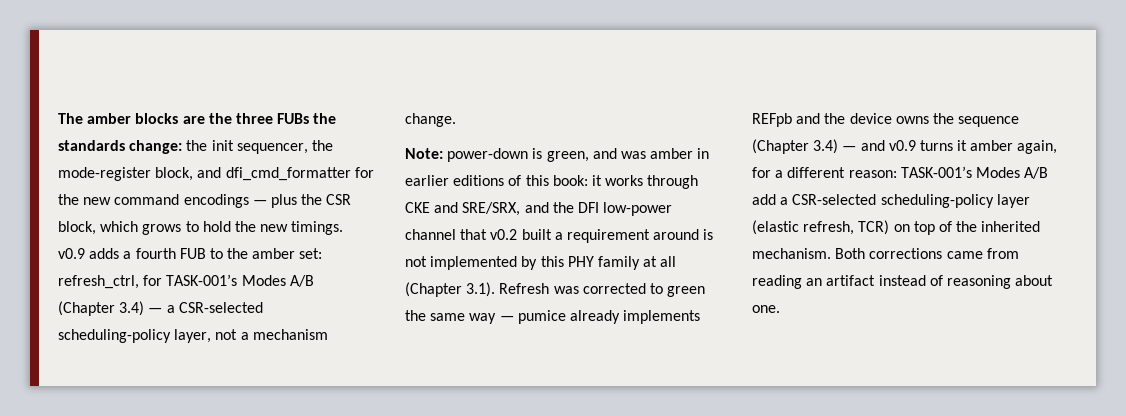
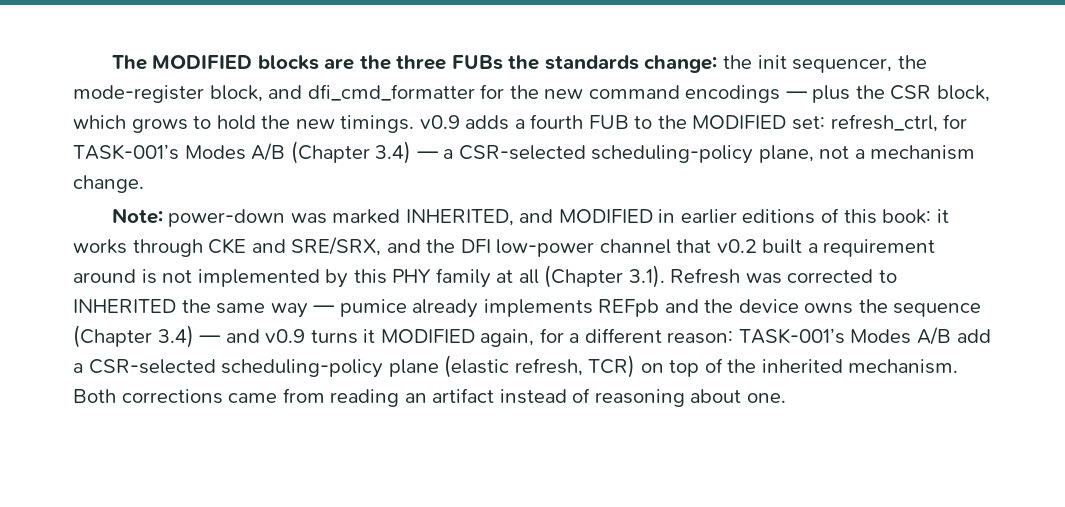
- The amber blocks are the three FUBs the standards change: the init sequencer, the mode-register block, and dfi_cmd_formatter for the new command encodings — plus the CSR block, which grows to hold the new timings. v0.9 adds a fourth FUB to the amber set: refresh_ctrl, for TASK-001’s Modes A/B (Chapter 3.4) — a CSR-selected scheduling-policy layer, not a mechanism change.
+ The MODIFIED blocks are the three FUBs the standards change: the init sequencer, the mode-register block, and dfi_cmd_formatter for the new command encodings — plus the CSR block, which grows to hold the new timings. v0.9 adds a fourth FUB to the MODIFIED set: refresh_ctrl, for TASK-001’s Modes A/B (Chapter 3.4) — a CSR-selected scheduling-policy plane, not a mechanism change.
- power-down is green, and was amber in earlier editions of this book:
+ power-down was marked INHERITED, and MODIFIED in earlier editions of this book:
- it works through CKE and SRE/SRX, and the DFI low-power channel that v0.2 built a requirement around is not implemented by this PHY family at all (Chapter 3.1). Refresh was corrected to green the same way — pumice already implements REFpb and the device owns the sequence (Chapter 3.4) — and v0.9 turns it amber again, for a different reason:
+ it works through CKE and SRE/SRX, and the DFI low-power channel that v0.2 built a requirement around is not implemented by this PHY family at all (Chapter 3.1). Refresh was corrected to INHERITED the same way — pumice already implements REFpb and the device owns the sequence (Chapter 3.4) — and v0.9 turns it MODIFIED again, for a different reason:
- TASK-001’s Modes A/B add a CSR-selected scheduling-policy layer (elastic refresh, TCR) on top of the inherited mechanism.
+ TASK-001’s Modes A/B add a CSR-selected scheduling-policy plane (elastic refresh, TCR) on top of the inherited mechanism.

